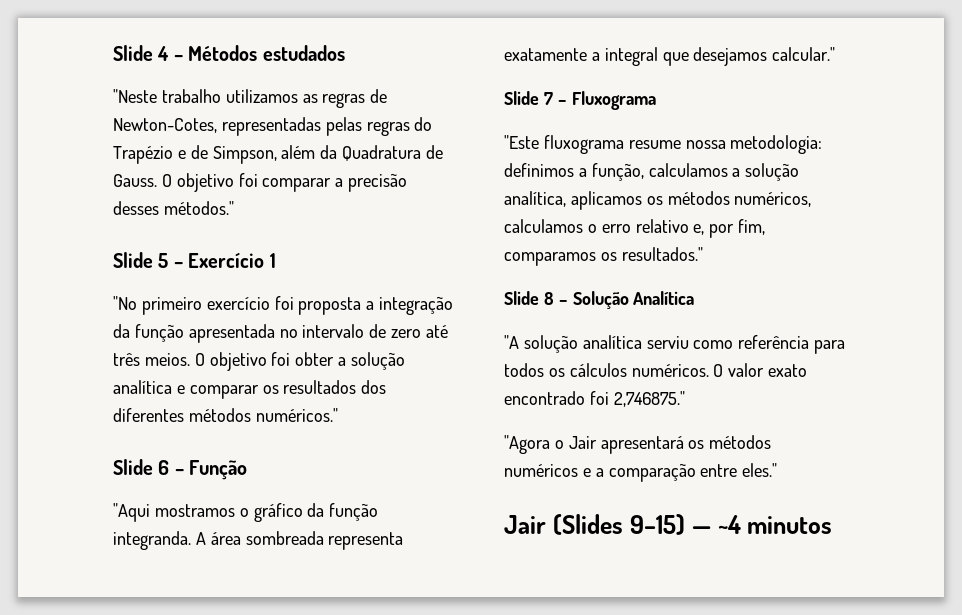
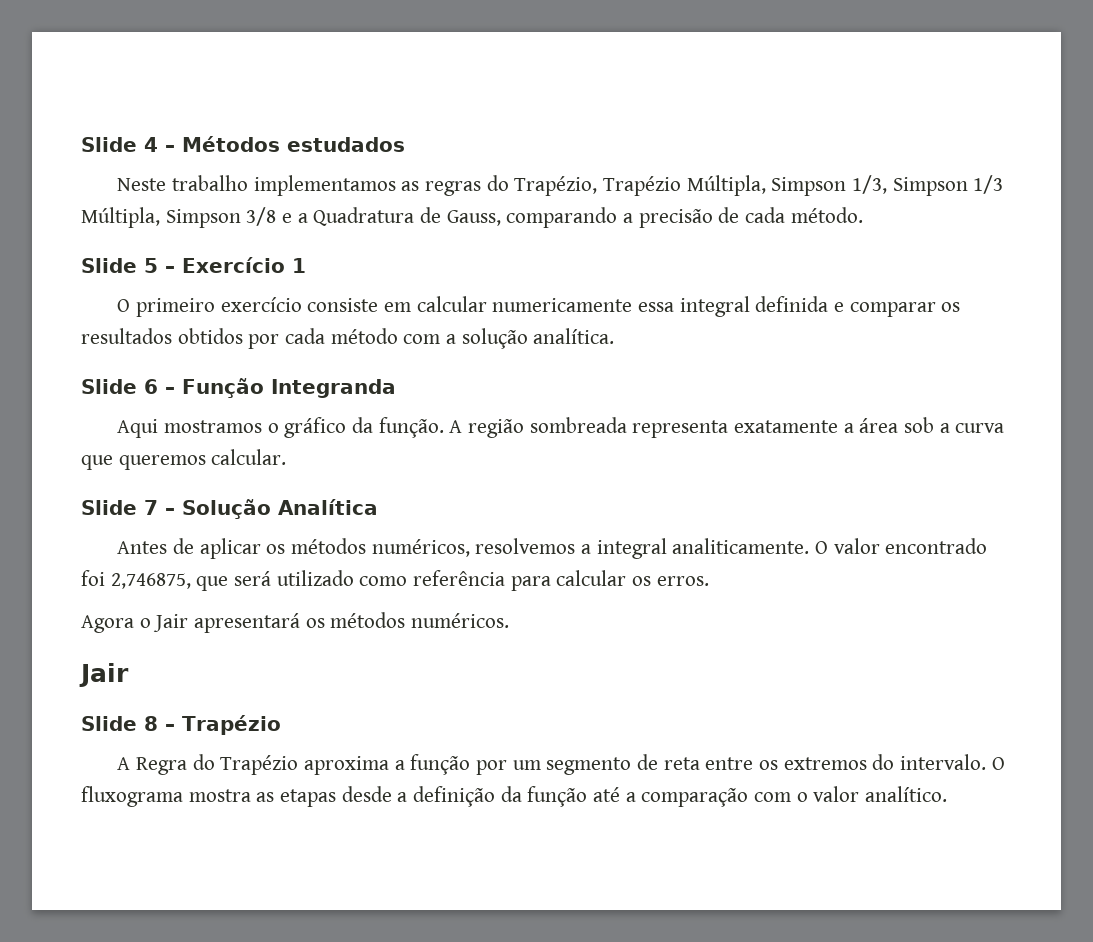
- "Neste trabalho utilizamos as regras de Newton-Cotes, representadas pelas regras do Trapézio e de Simpson, além da Quadratura de Gauss. O objetivo foi comparar a precisão desses métodos."
+ Neste trabalho implementamos as regras do Trapézio, Trapézio Múltipla, Simpson 1/3, Simpson 1/3 Múltipla, Simpson 3/8 e a Quadratura de Gauss, comparando a precisão de cada método.
- "No primeiro exercício foi proposta a integração da função apresentada no intervalo de zero até três meios. O objetivo foi obter a solução analítica e comparar os resultados dos diferentes métodos numéricos."
+ O primeiro exercício consiste em calcular numericamente essa integral definida e comparar os resultados obtidos por cada método com a solução analítica.
- Slide 6 – Função
- "Aqui mostramos o gráfico da função integranda. A área sombreada representa exatamente a integral que desejamos calcular."
- Slide 7 – Fluxograma
- "Este fluxograma resume nossa metodologia: definimos a função, calculamos a solução analítica, aplicamos os métodos numéricos, calculamos o erro relativo e, por fim, comparamos os resultados."
- Slide 8 – Solução Analítica
- "A solução analítica serviu como referência para todos os cálculos numéricos. O valor exato encontrado foi 2,746875."
- "Agora o Jair apresentará os métodos numéricos e a comparação entre eles."
- Jair (Slides 9–15) — ~4 minutos
+ Slide 6 – Função Integranda
+ Aqui mostramos o gráfico da função. A região sombreada representa exatamente a área sob a curva que queremos calcular.
+ Slide 7 – Solução Analítica
+ Antes de aplicar os métodos numéricos, resolvemos a integral analiticamente. O valor encontrado foi 2,746875, que será utilizado como referência para calcular os erros.
+ Agora o Jair apresentará os métodos numéricos.
+ Jair
+ Slide 8 – Trapézio
+ A Regra do Trapézio aproxima a função por um segmento de reta entre os extremos do intervalo. O fluxograma mostra as etapas desde a definição da função até a comparação com o valor analítico.

